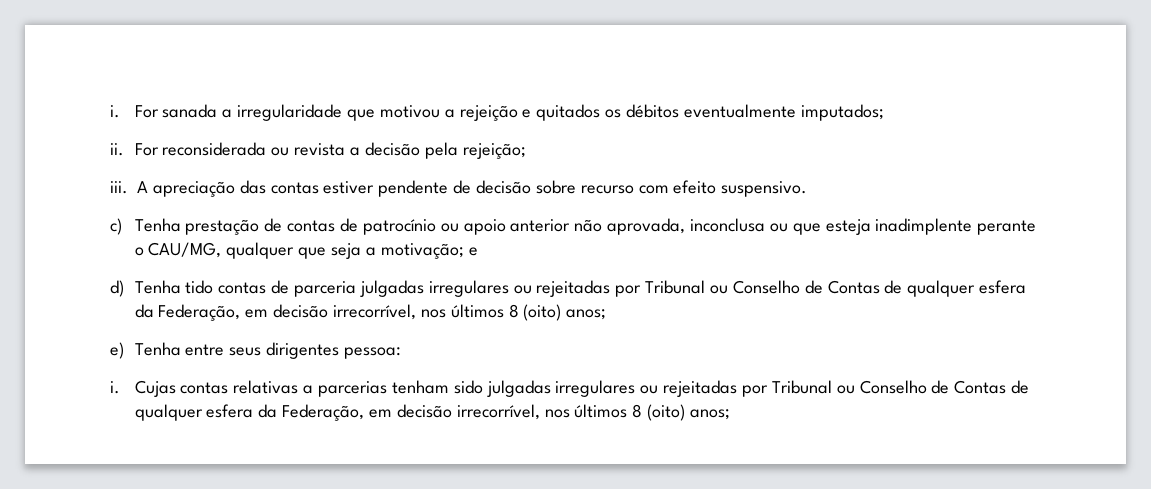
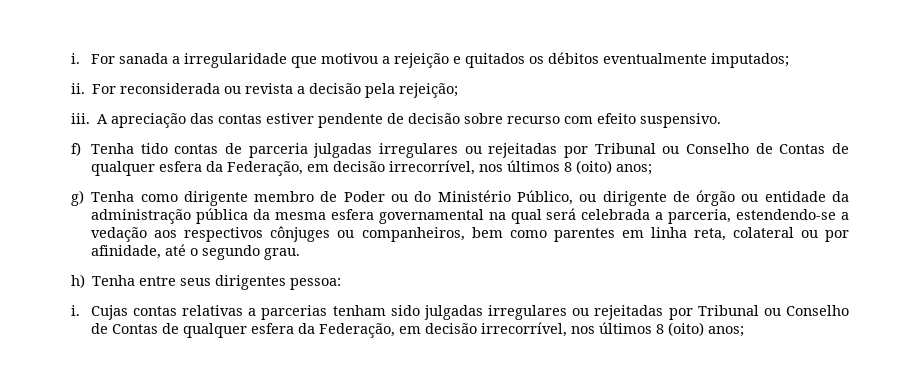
- c) Tenha prestação de contas de patrocínio ou apoio anterior não aprovada, inconclusa ou que esteja inadimplente perante o CAU/MG, qualquer que seja a motivação; e
- d) Tenha tido contas de parceria julgadas irregulares ou rejeitadas por Tribunal ou Conselho de Contas de qualquer esfera da Federação, em decisão irrecorrível, nos últimos 8 (oito) anos;
+ f) Tenha tido contas de parceria julgadas irregulares ou rejeitadas por Tribunal ou Conselho de Contas de qualquer esfera da Federação, em decisão irrecorrível, nos últimos 8 (oito) anos;
- e) Tenha entre seus dirigentes pessoa:
+ g) Tenha como dirigente membro de Poder ou do Ministério Público, ou dirigente de órgão ou entidade da administração pública da mesma esfera governamental na qual será celebrada a parceria, estendendo-se a vedação aos respectivos cônjuges ou companheiros, bem como parentes em linha reta, colateral ou por afinidade, até o segundo grau.
+ h) Tenha entre seus dirigentes pessoa:

